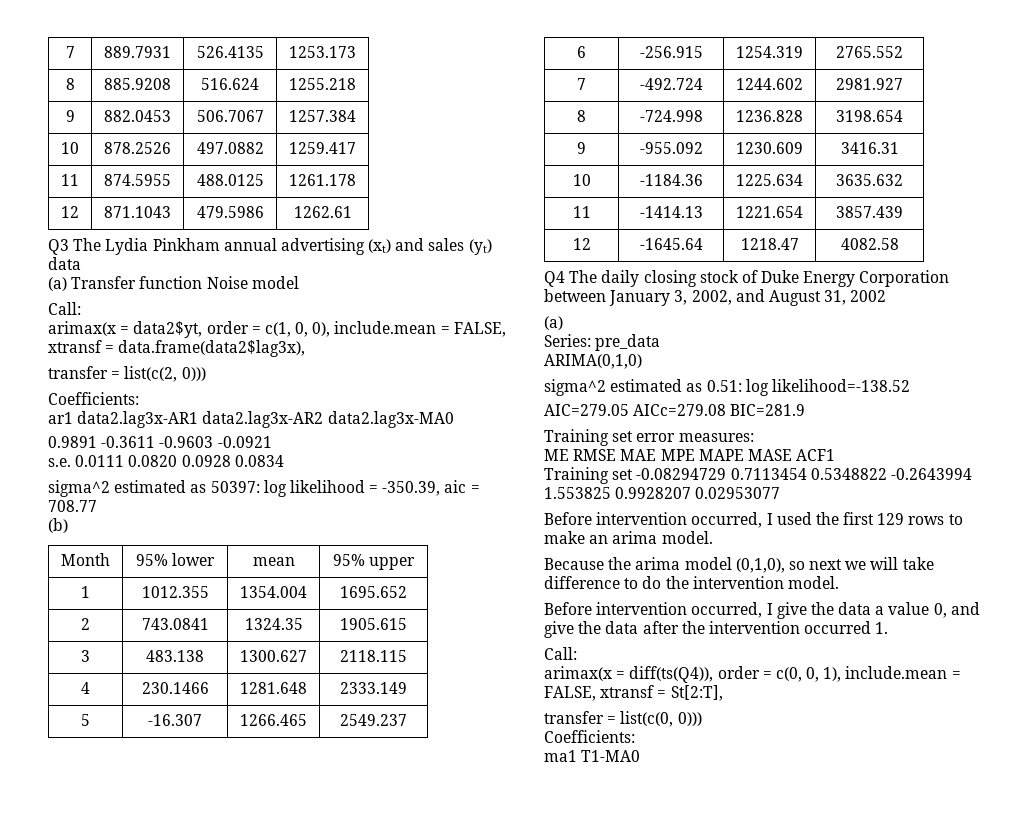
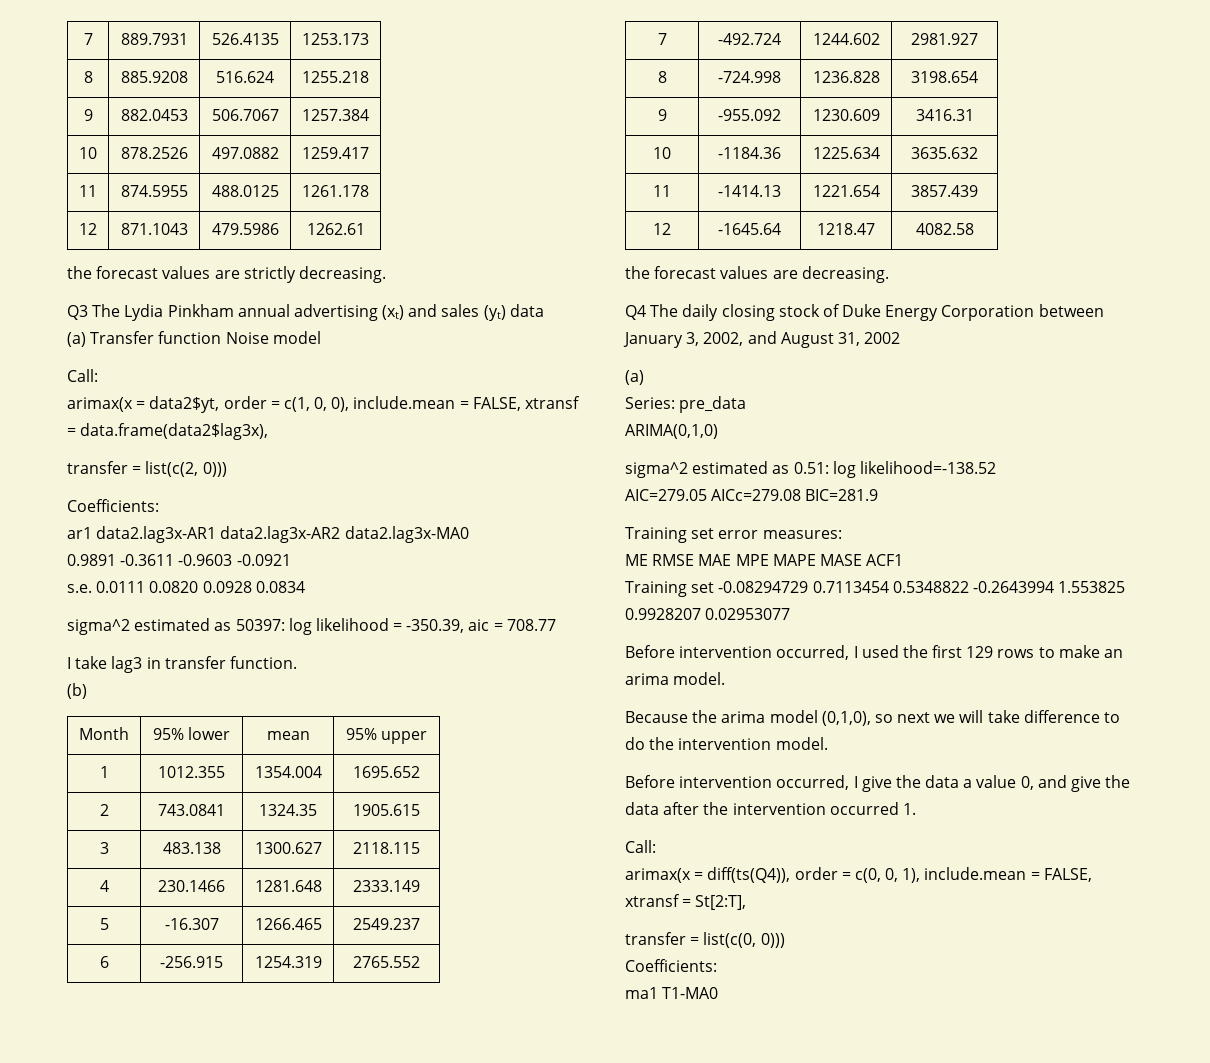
+ the forecast values are strictly decreasing.
+ I take lag3 in transfer function.
+ the forecast values are decreasing.

